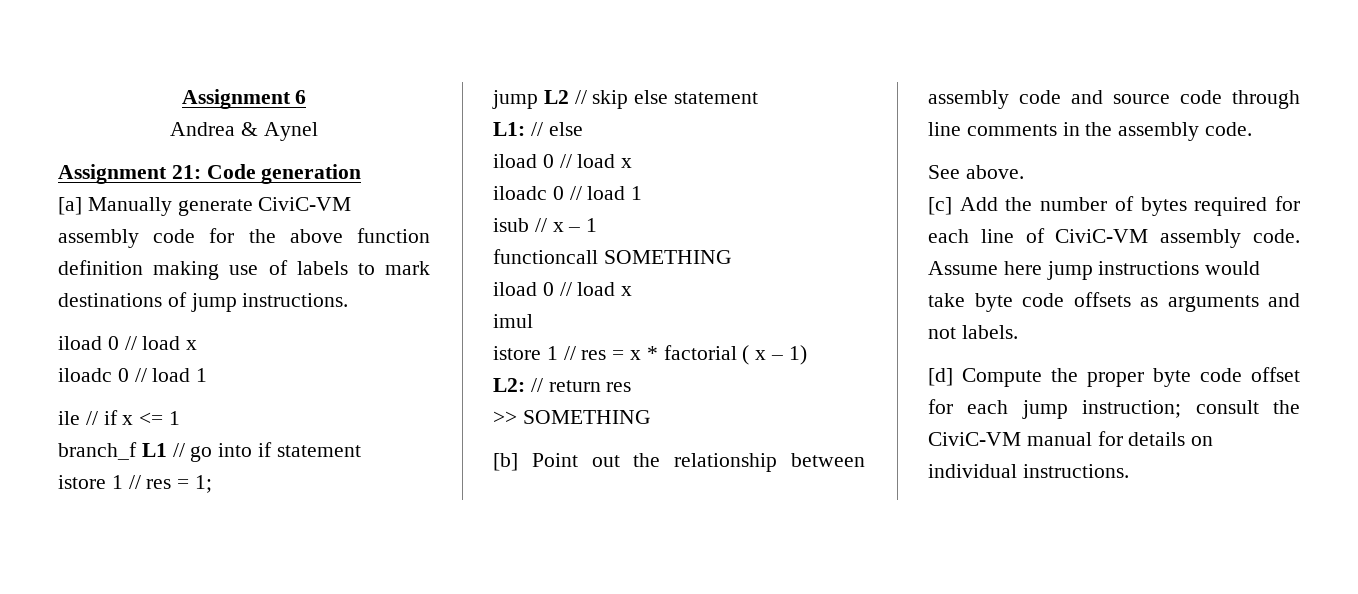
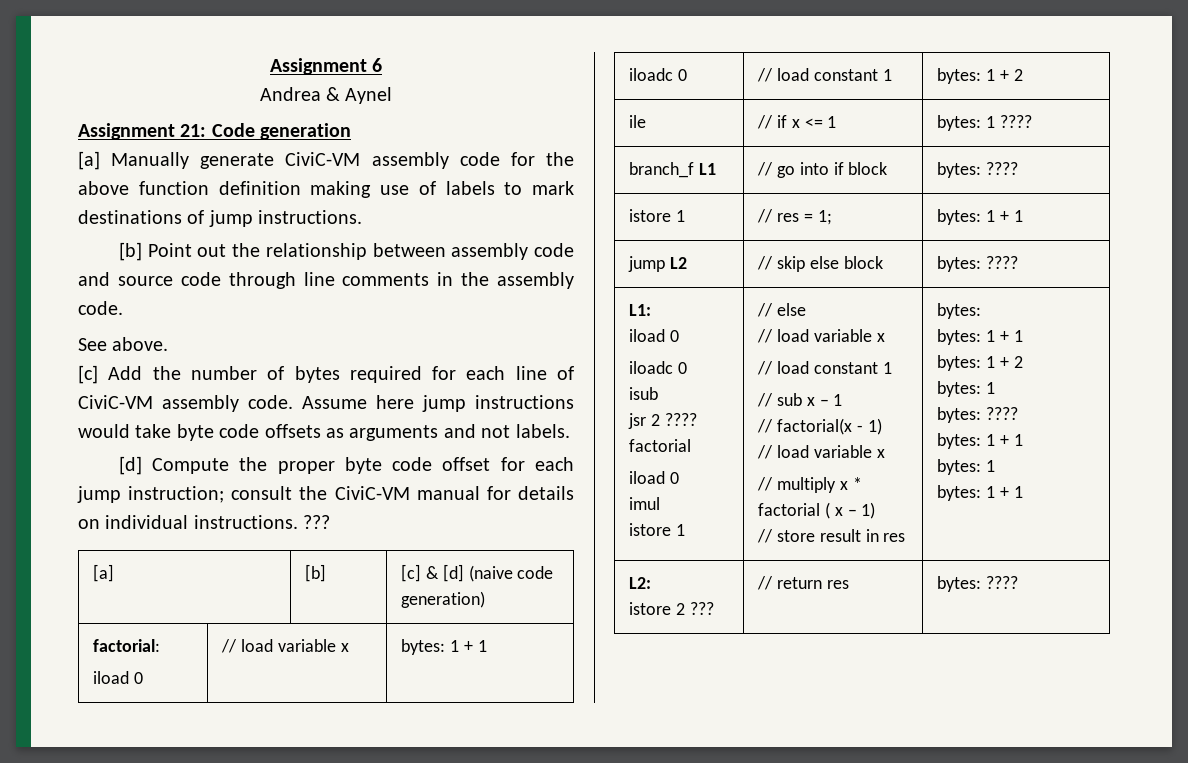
  [a] Manually generate CiviC-VM assembly code for the above function definition making use of labels to mark destinations of jump instructions.
- iload 0 // load x
- iloadc 0 // load 1
- ile // if x <= 1
- branch_f L1 // go into if statement
- istore 1 // res = 1;
- jump L2 // skip else statement
- L1: // else
- iload 0 // load x
- iloadc 0 // load 1
- isub // x – 1
- functioncall SOMETHING
- iload 0 // load x
- imul
- istore 1 // res = x * factorial ( x – 1)
- L2: // return res
- >> SOMETHING
- [d] Compute the proper byte code offset for each jump instruction; consult the CiviC-VM manual for details on individual instructions.
+ [d] Compute the proper byte code offset for each jump instruction; consult the CiviC-VM manual for details on individual instructions. ???
+ [a] | [b] | [c] & [d] (naive code generation)
+ factorial:
+ iload 0 | // load variable x | bytes: 1 + 1
+ iloadc 0 | // load constant 1 | bytes: 1 + 2
+ ile | // if x <= 1 | bytes: 1 ????
+ branch_f L1 | // go into if block | bytes: ????
+ istore 1 | // res = 1; | bytes: 1 + 1
+ jump L2 | // skip else block | bytes: ????
+ L1:
+ iload 0
+ iloadc 0
+ isub
+ jsr 2 ???? factorial
+ iload 0
+ imul
+ istore 1 | // else
+ // load variable x
+ // load constant 1
+ // sub x – 1
+ // factorial(x - 1)
+ // load variable x
+ // multiply x * factorial ( x – 1)
+ // store result in res | bytes:
+ bytes: 1 + 1
+ bytes: 1 + 2
+ bytes: 1
+ bytes: ????
+ bytes: 1 + 1
+ bytes: 1
+ bytes: 1 + 1
+ L2:
+ istore 2 ??? | // return res | bytes: ????

